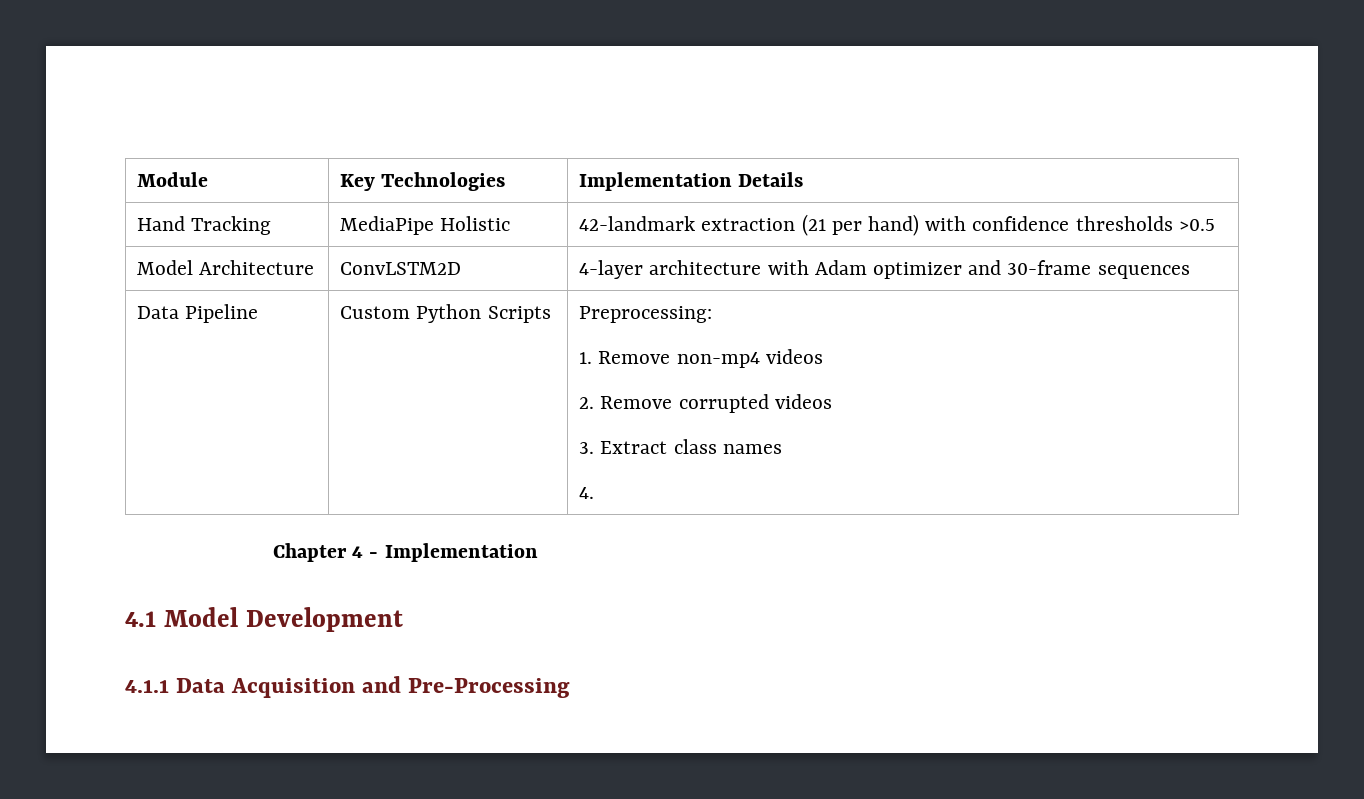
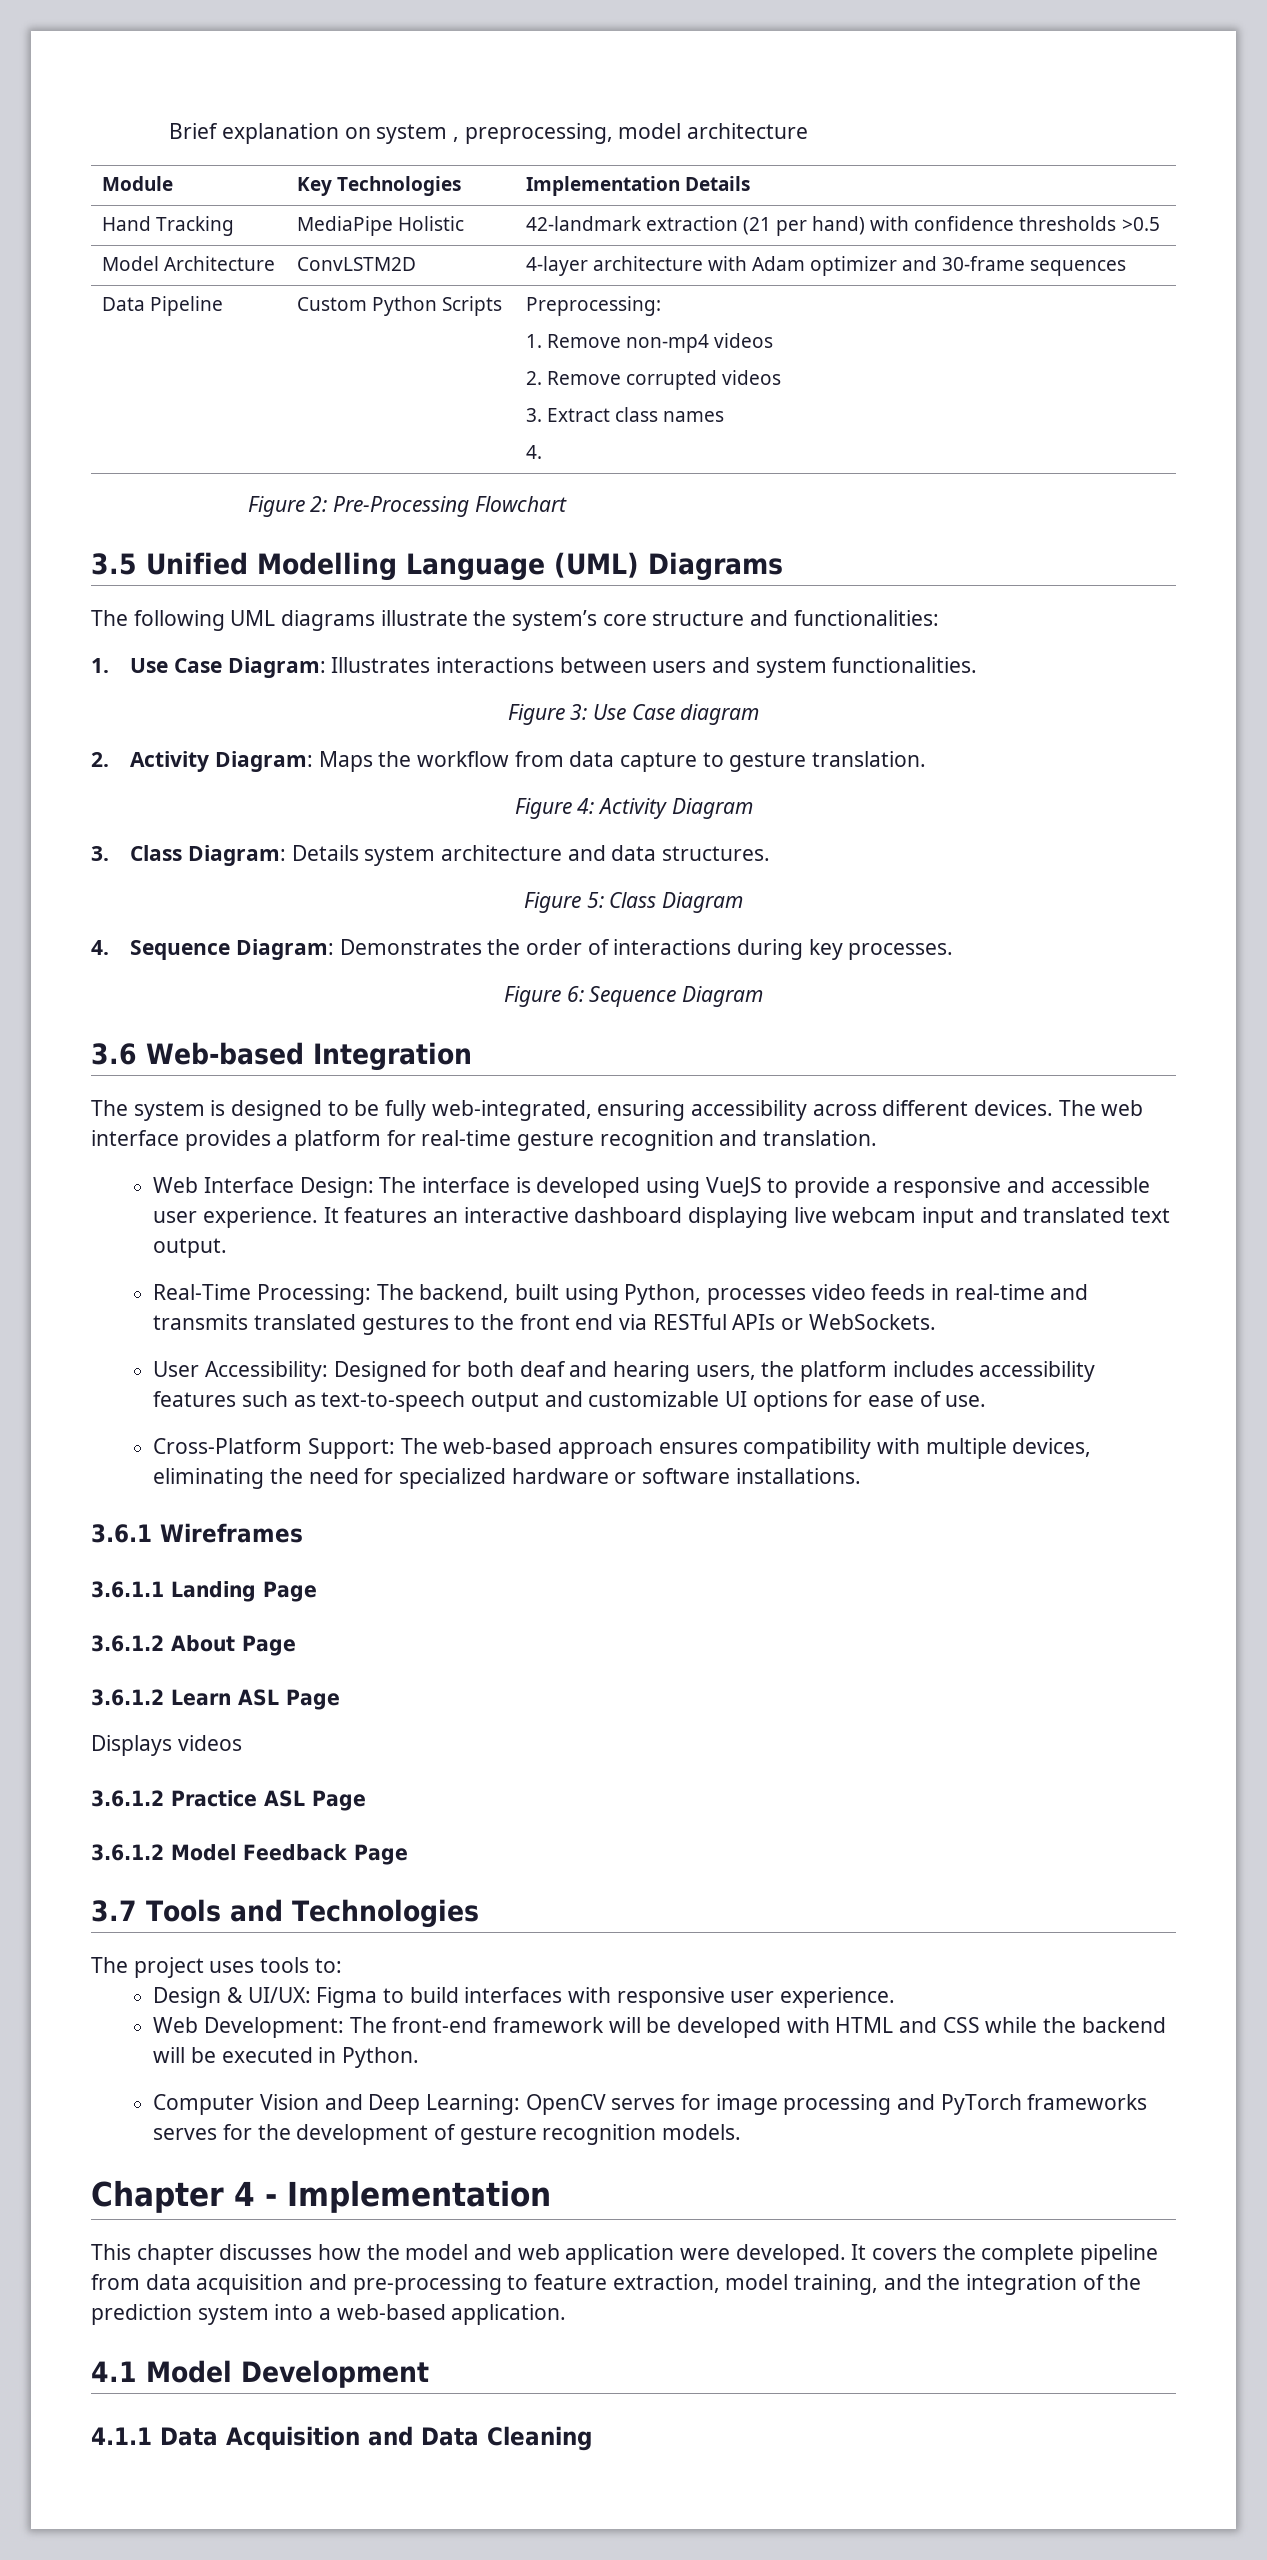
+ Brief explanation on system , preprocessing, model architecture
+ Figure 2: Pre-Processing Flowchart
+ 3.5 Unified Modelling Language (UML) Diagrams
+ The following UML diagrams illustrate the system’s core structure and functionalities:
+ 1. Use Case Diagram: Illustrates interactions between users and system functionalities.
+ Figure 3: Use Case diagram
+ 2. Activity Diagram: Maps the workflow from data capture to gesture translation.
+ Figure 4: Activity Diagram
+ 3. Class Diagram: Details system architecture and data structures.
+ Figure 5: Class Diagram
+ 4. Sequence Diagram: Demonstrates the order of interactions during key processes.
+ Figure 6: Sequence Diagram
+ 3.6 Web-based Integration
+ The system is designed to be fully web-integrated, ensuring accessibility across different devices. The web interface provides a platform for real-time gesture recognition and translation.
+ Web Interface Design: The interface is developed using VueJS to provide a responsive and accessible user experience. It features an interactive dashboard displaying live webcam input and translated text output.
+ Real-Time Processing: The backend, built using Python, processes video feeds in real-time and transmits translated gestures to the front end via RESTful APIs or WebSockets.
+ User Accessibility: Designed for both deaf and hearing users, the platform includes accessibility features such as text-to-speech output and customizable UI options for ease of use.
+ Cross-Platform Support: The web-based approach ensures compatibility with multiple devices, eliminating the need for specialized hardware or software installations.
+ 3.6.1 Wireframes
+ 3.6.1.1 Landing Page
+ 3.6.1.2 About Page
+ 3.6.1.2 Learn ASL Page
+ Displays videos
+ 3.6.1.2 Practice ASL Page
+ 3.6.1.2 Model Feedback Page
+ 3.7 Tools and Technologies
+ The project uses tools to:
+ Design & UI/UX: Figma to build interfaces with responsive user experience.
+ Web Development: The front-end framework will be developed with HTML and CSS while the backend will be executed in Python.
+ Computer Vision and Deep Learning: OpenCV serves for image processing and PyTorch frameworks serves for the development of gesture recognition models.
  Chapter 4 - Implementation
+ This chapter discusses how the model and web application were developed. It covers the complete pipeline from data acquisition and pre‐processing to feature extraction, model training, and the integration of the prediction system into a web-based application.
- 4.1.1 Data Acquisition and Pre-Processing
+ 4.1.1 Data Acquisition and Data Cleaning

